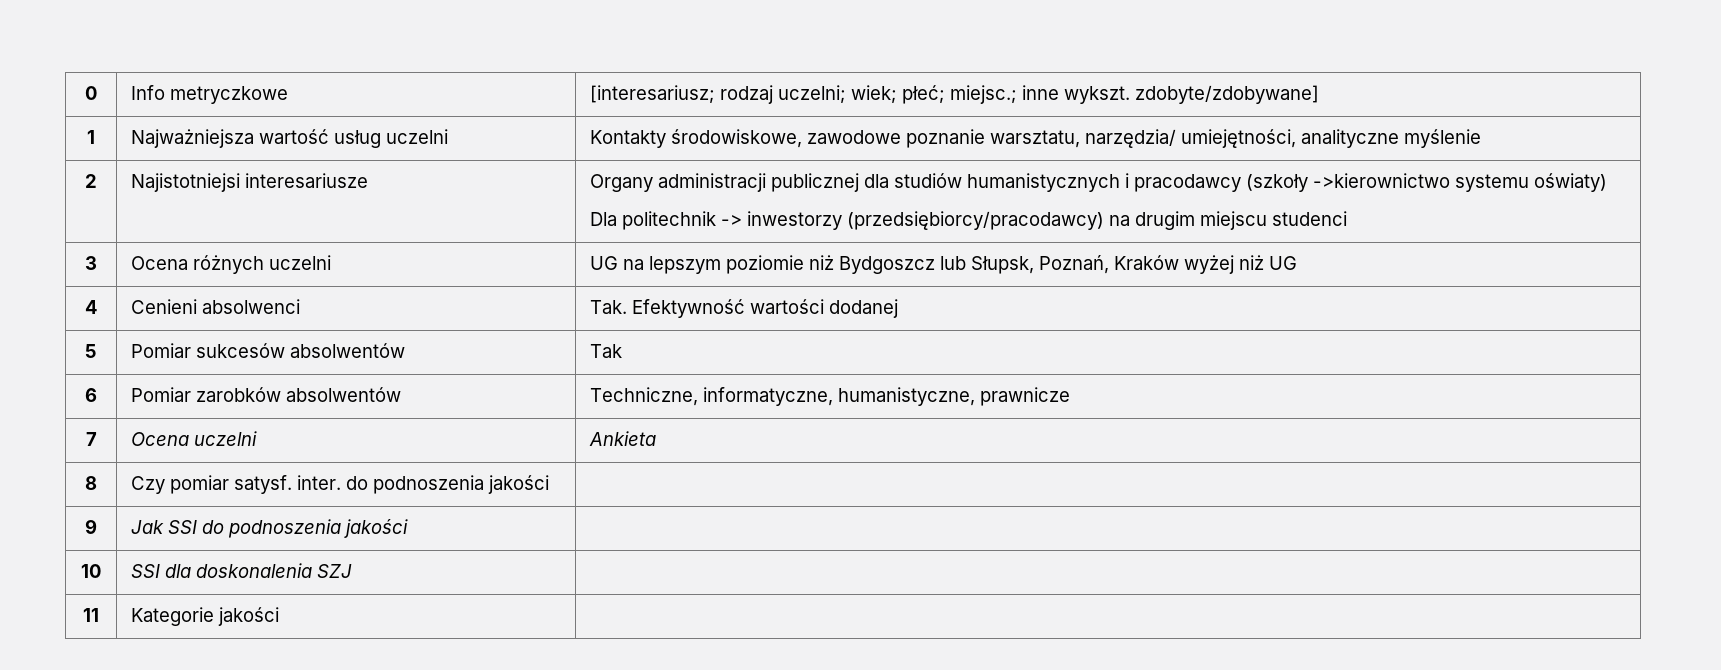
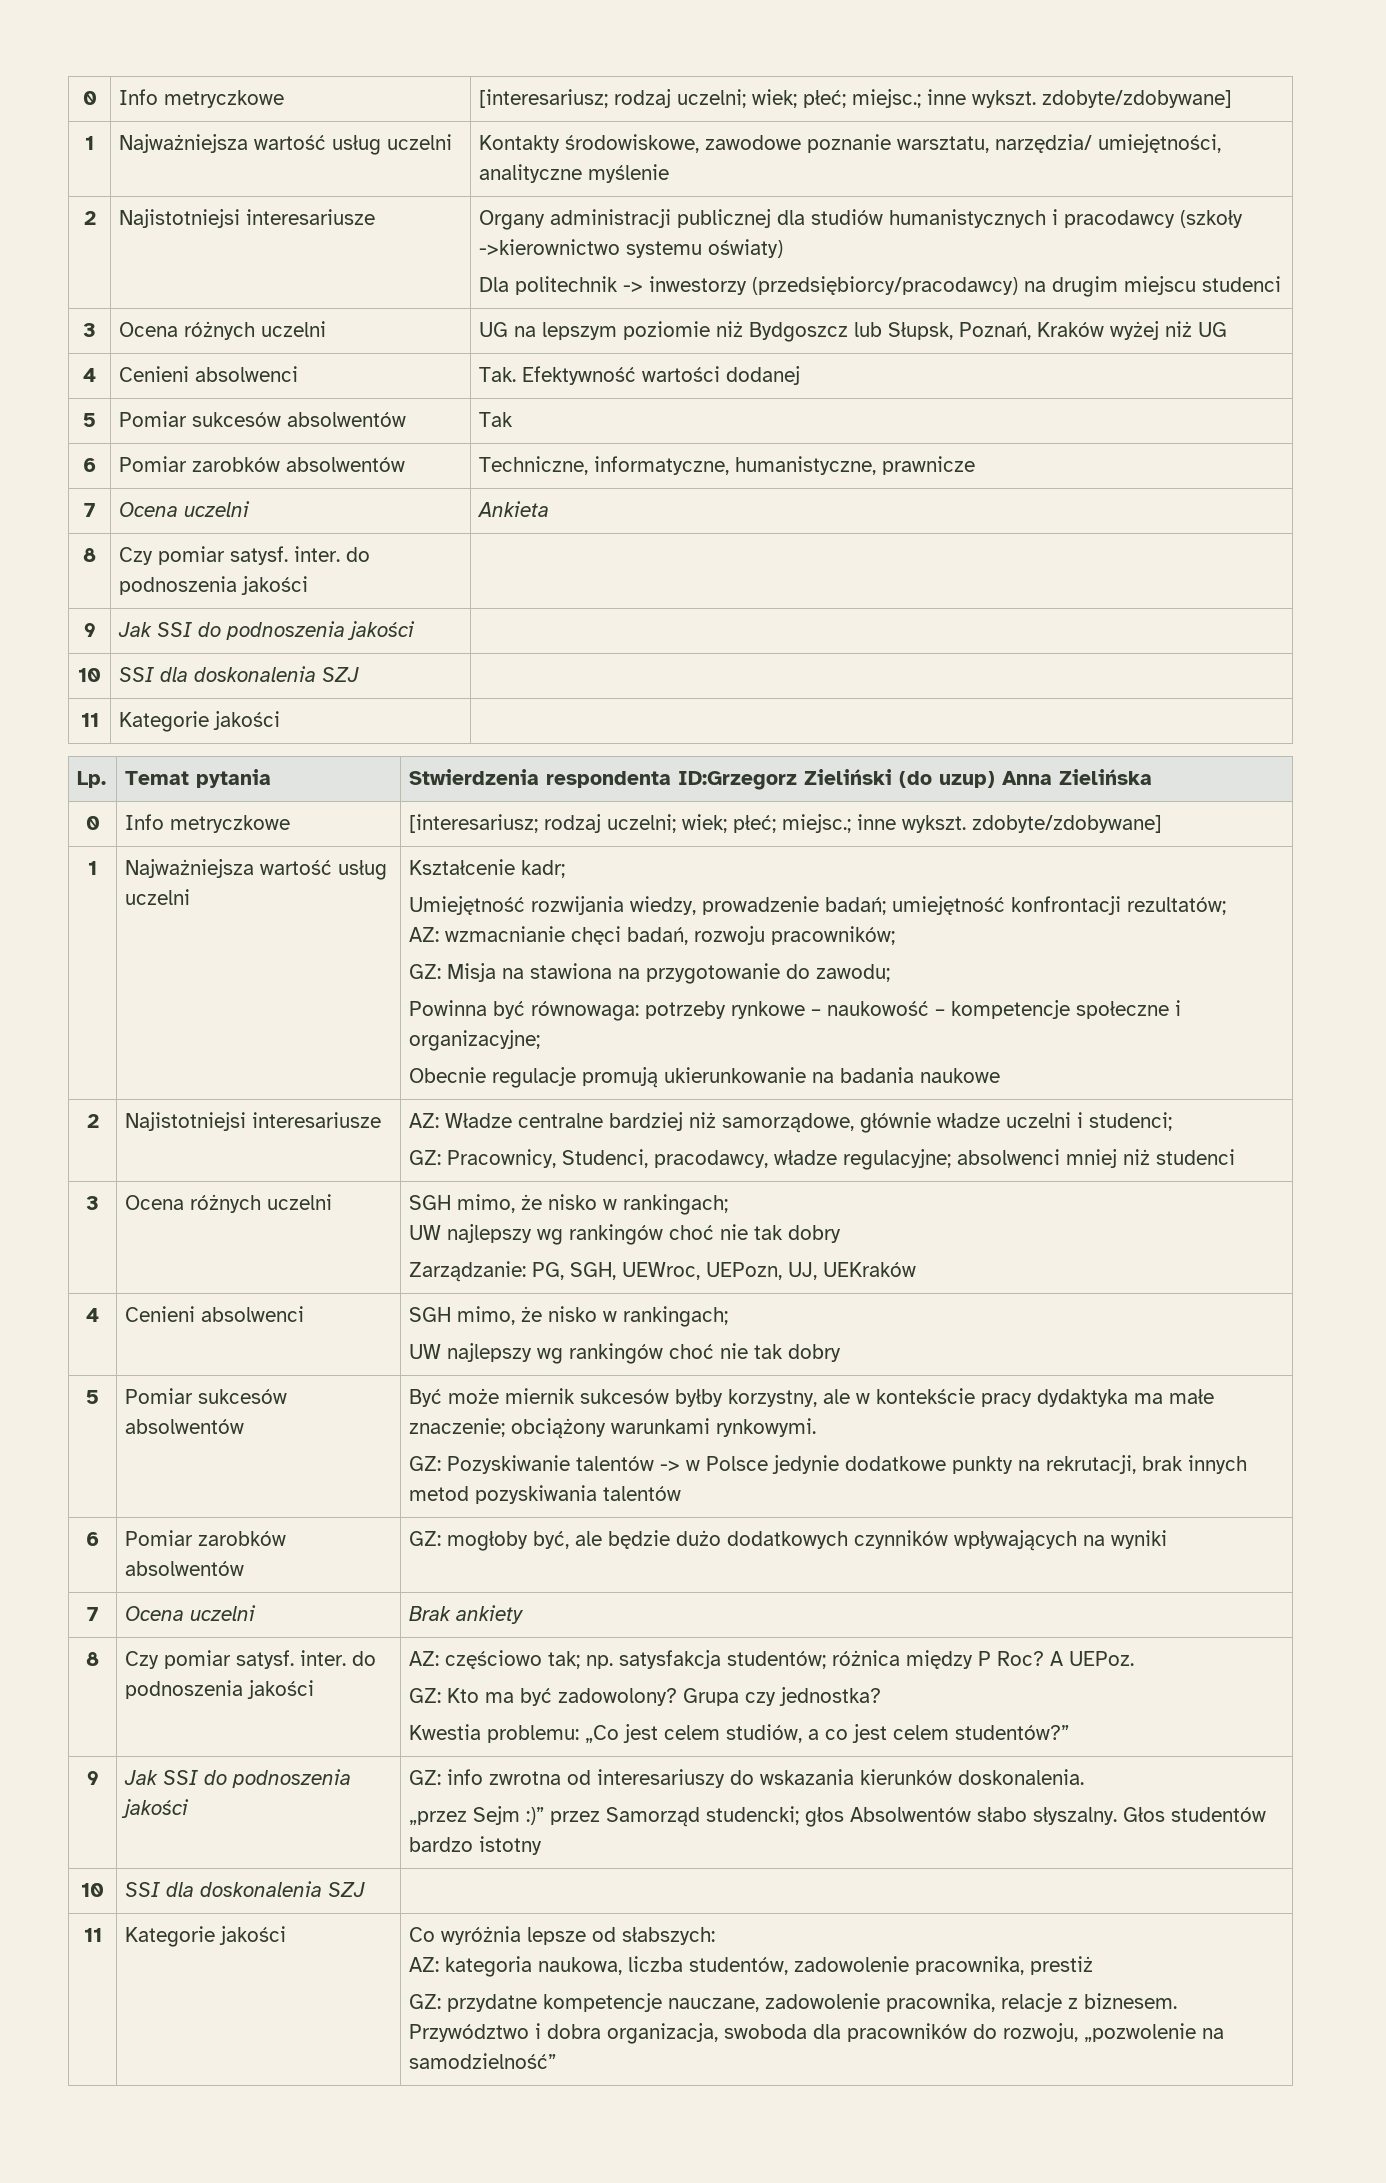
+ Lp. | Temat pytania | Stwierdzenia respondenta ID:Grzegorz Zieliński (do uzup) Anna Zielińska
+ 0 | Info metryczkowe | [interesariusz; rodzaj uczelni; wiek; płeć; miejsc.; inne wykszt. zdobyte/zdobywane]
+ 1 | Najważniejsza wartość usług uczelni | Kształcenie kadr;
+ Umiejętność rozwijania wiedzy, prowadzenie badań; umiejętność konfrontacji rezultatów;
+ AZ: wzmacnianie chęci badań, rozwoju pracowników;
+ GZ: Misja na stawiona na przygotowanie do zawodu;
+ Powinna być równowaga: potrzeby rynkowe – naukowość – kompetencje społeczne i organizacyjne;
+ Obecnie regulacje promują ukierunkowanie na badania naukowe
+ 2 | Najistotniejsi interesariusze | AZ: Władze centralne bardziej niż samorządowe, głównie władze uczelni i studenci;
+ GZ: Pracownicy, Studenci, pracodawcy, władze regulacyjne; absolwenci mniej niż studenci
+ 3 | Ocena różnych uczelni | SGH mimo, że nisko w rankingach;
+ UW najlepszy wg rankingów choć nie tak dobry
+ Zarządzanie: PG, SGH, UEWroc, UEPozn, UJ, UEKraków
+ 4 | Cenieni absolwenci | SGH mimo, że nisko w rankingach;
+ UW najlepszy wg rankingów choć nie tak dobry
+ 5 | Pomiar sukcesów absolwentów | Być może miernik sukcesów byłby korzystny, ale w kontekście pracy dydaktyka ma małe znaczenie; obciążony warunkami rynkowymi.
+ GZ: Pozyskiwanie talentów -> w Polsce jedynie dodatkowe punkty na rekrutacji, brak innych metod pozyskiwania talentów
+ 6 | Pomiar zarobków absolwentów | GZ: mogłoby być, ale będzie dużo dodatkowych czynników wpływających na wyniki
+ 7 | Ocena uczelni | Brak ankiety
+ 8 | Czy pomiar satysf. inter. do podnoszenia jakości | AZ: częściowo tak; np. satysfakcja studentów; różnica między P Roc? A UEPoz.
+ GZ: Kto ma być zadowolony? Grupa czy jednostka?
+ Kwestia problemu: „Co jest celem studiów, a co jest celem studentów?”
+ 9 | Jak SSI do podnoszenia jakości | GZ: info zwrotna od interesariuszy do wskazania kierunków doskonalenia.
+ „przez Sejm :)” przez Samorząd studencki; głos Absolwentów słabo słyszalny. Głos studentów bardzo istotny
+ 10 | SSI dla doskonalenia SZJ |
+ 11 | Kategorie jakości | Co wyróżnia lepsze od słabszych:
+ AZ: kategoria naukowa, liczba studentów, zadowolenie pracownika, prestiż
+ GZ: przydatne kompetencje nauczane, zadowolenie pracownika, relacje z biznesem. Przywództwo i dobra organizacja, swoboda dla pracowników do rozwoju, „pozwolenie na samodzielność”

